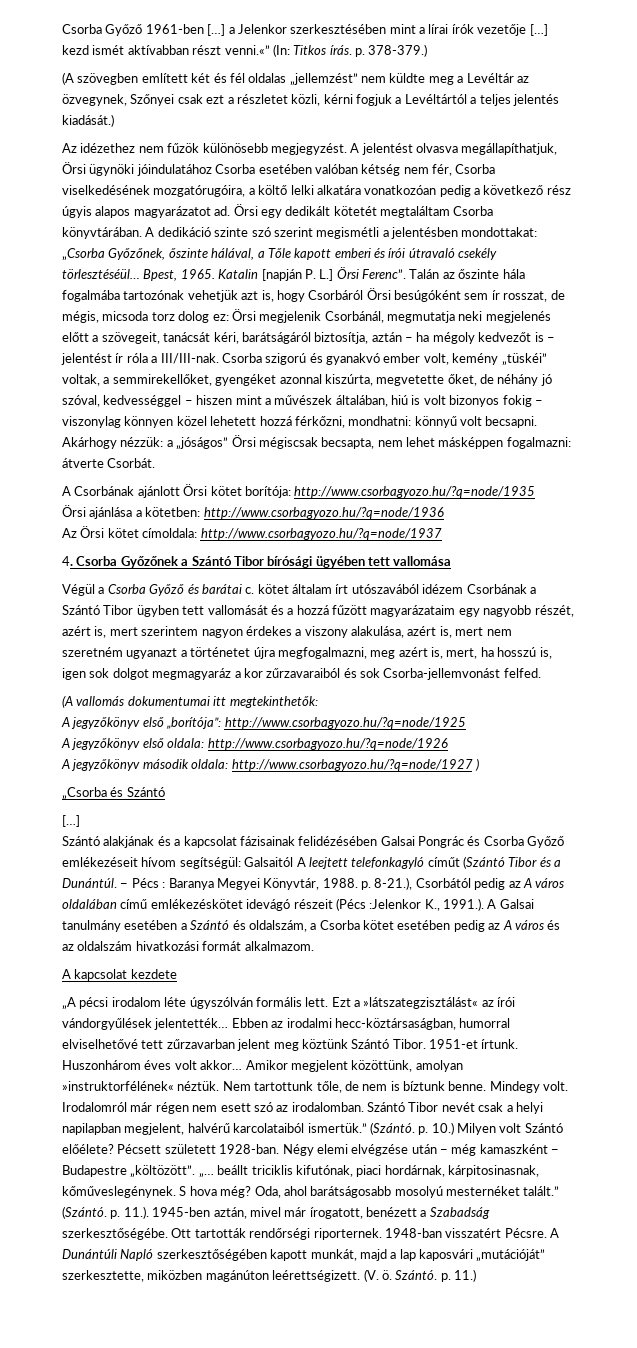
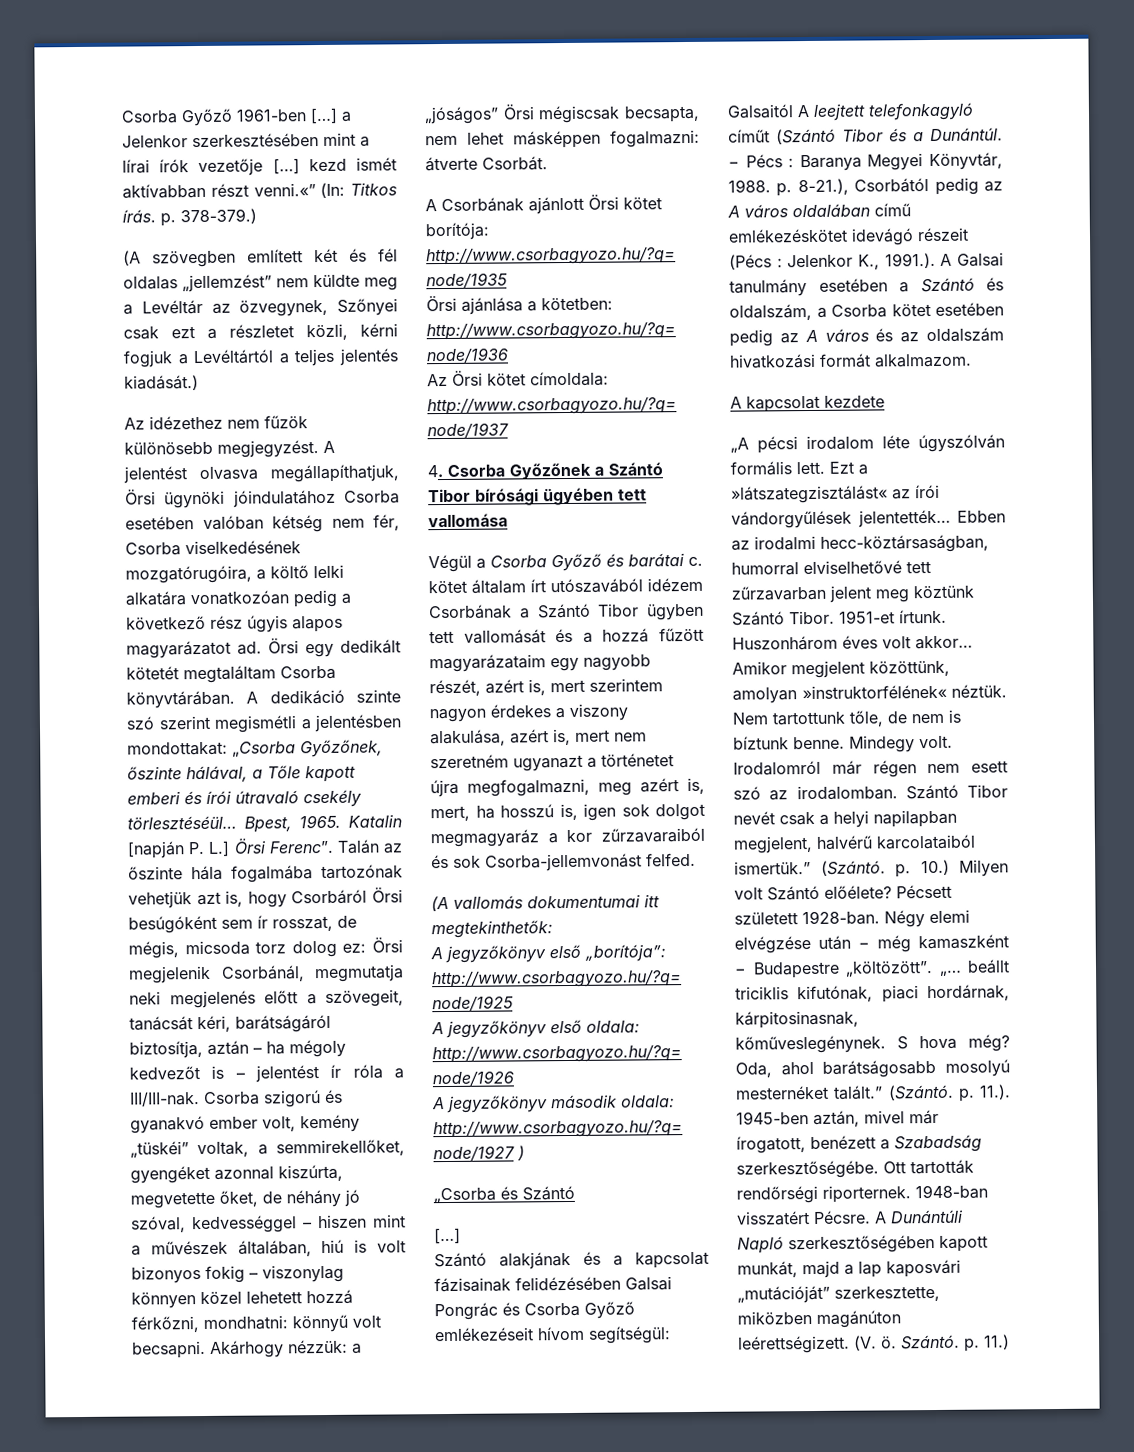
- − Pécs : Baranya Megyei Könyvtár, 1988. p. 8-21.), Csorbától pedig az A város oldalában című emlékezéskötet idevágó részeit (Pécs :Jelenkor K., 1991.). A Galsai tanulmány esetében a Szántó és oldalszám, a Csorba kötet esetében pedig az A város és az oldalszám hivatkozási formát alkalmazom.
+ − Pécs : Baranya Megyei Könyvtár, 1988. p. 8-21.), Csorbától pedig az A város oldalában című emlékezéskötet idevágó részeit (Pécs : Jelenkor K., 1991.). A Galsai tanulmány esetében a Szántó és oldalszám, a Csorba kötet esetében pedig az A város és az oldalszám hivatkozási formát alkalmazom.

